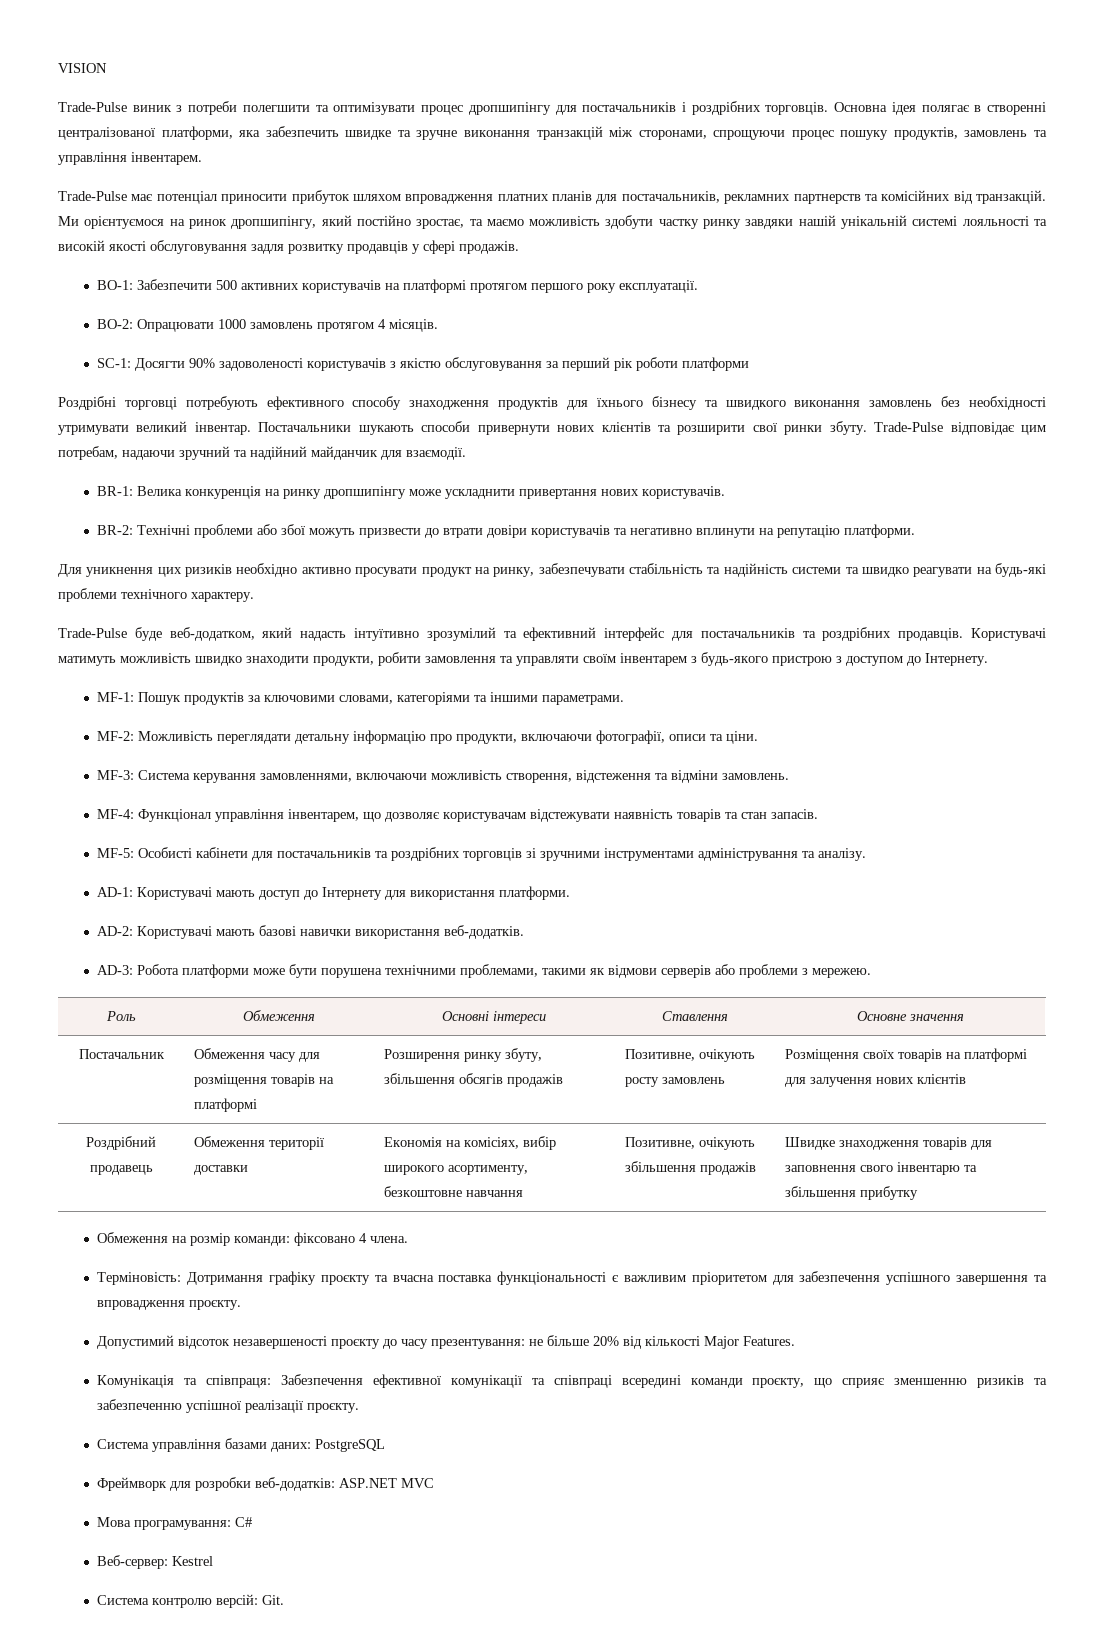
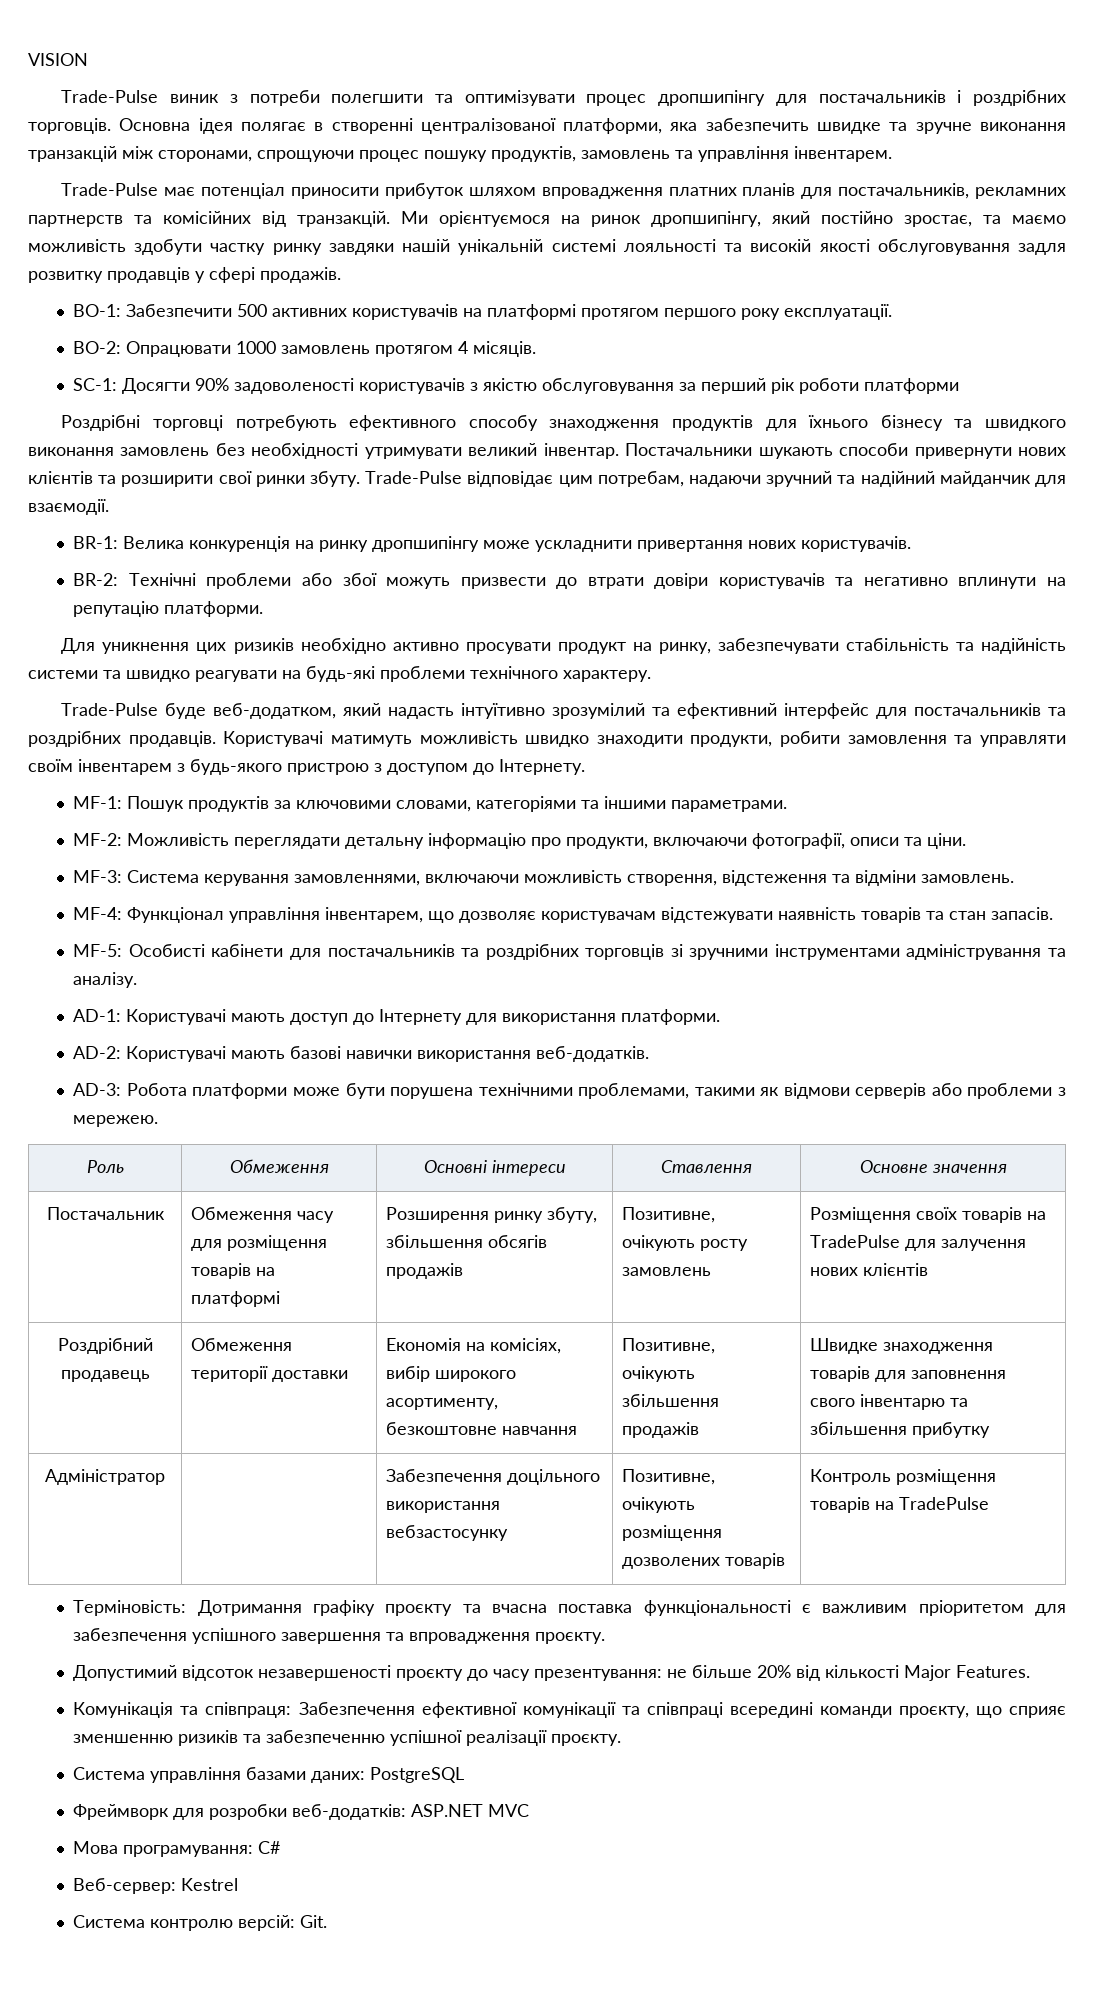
- Постачальник | Обмеження часу для розміщення товарів на платформі | Розширення ринку збуту, збільшення обсягів продажів | Позитивне, очікують росту замовлень | Розміщення своїх товарів на платформі для залучення нових клієнтів
+ Постачальник | Обмеження часу для розміщення товарів на платформі | Розширення ринку збуту, збільшення обсягів продажів | Позитивне, очікують росту замовлень | Розміщення своїх товарів на TradePulse для залучення нових клієнтів
- Обмеження на розмір команди: фіксовано 4 члена.
+ Адміністратор | | Забезпечення доцільного використання вебзастосунку | Позитивне, очікують розміщення дозволених товарів | Контроль розміщення товарів на TradePulse

